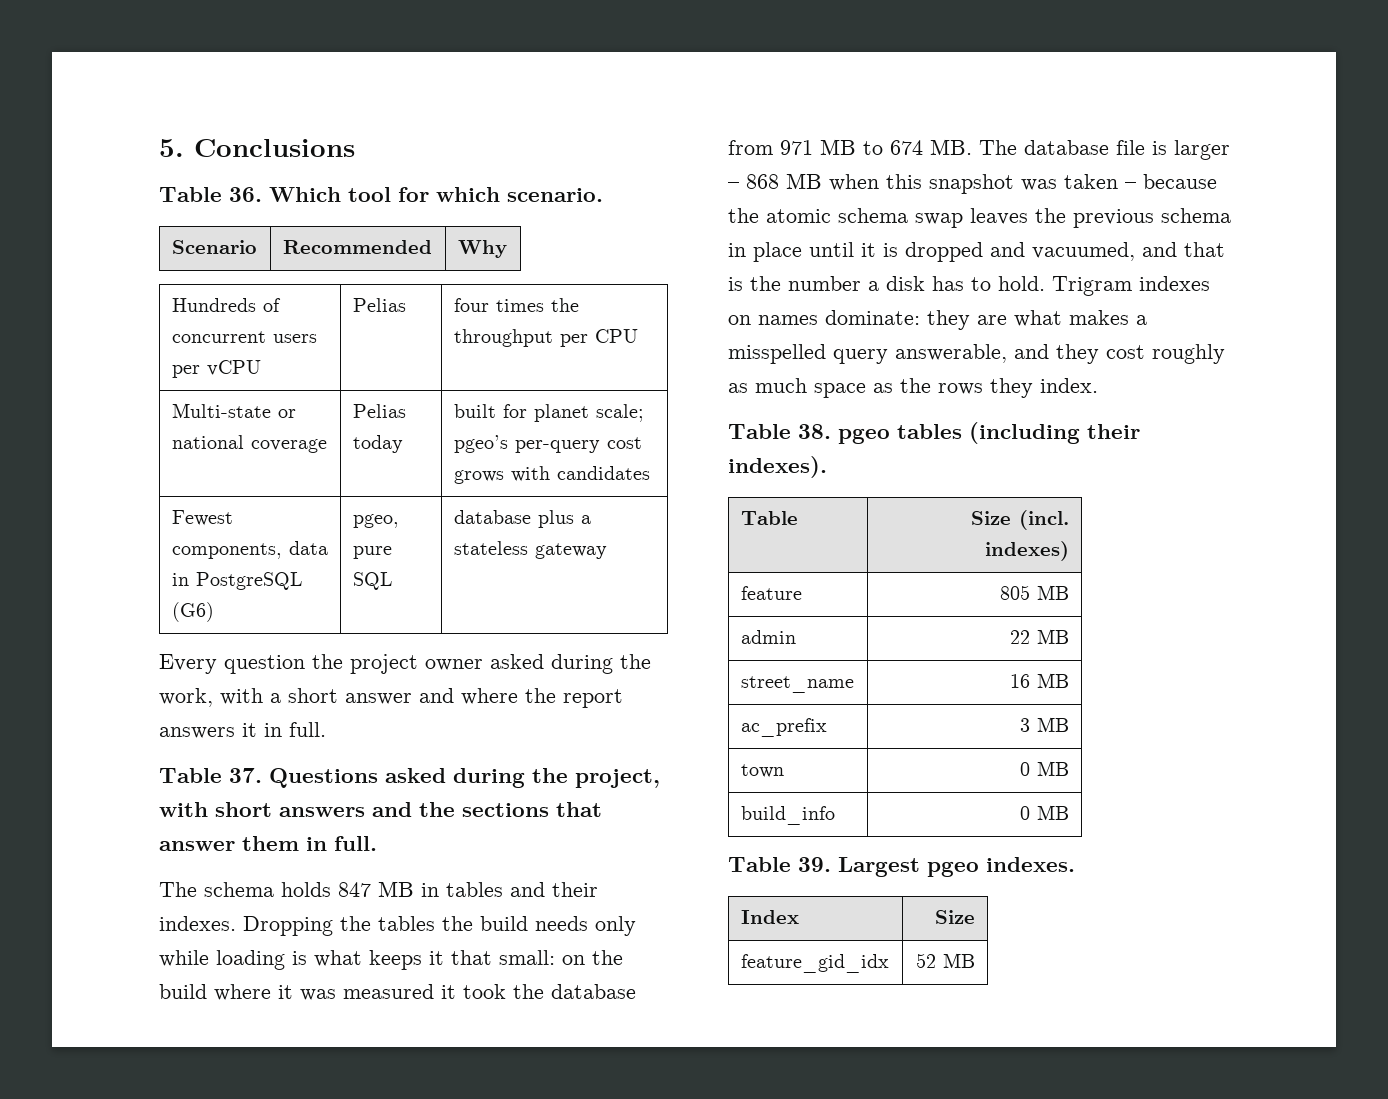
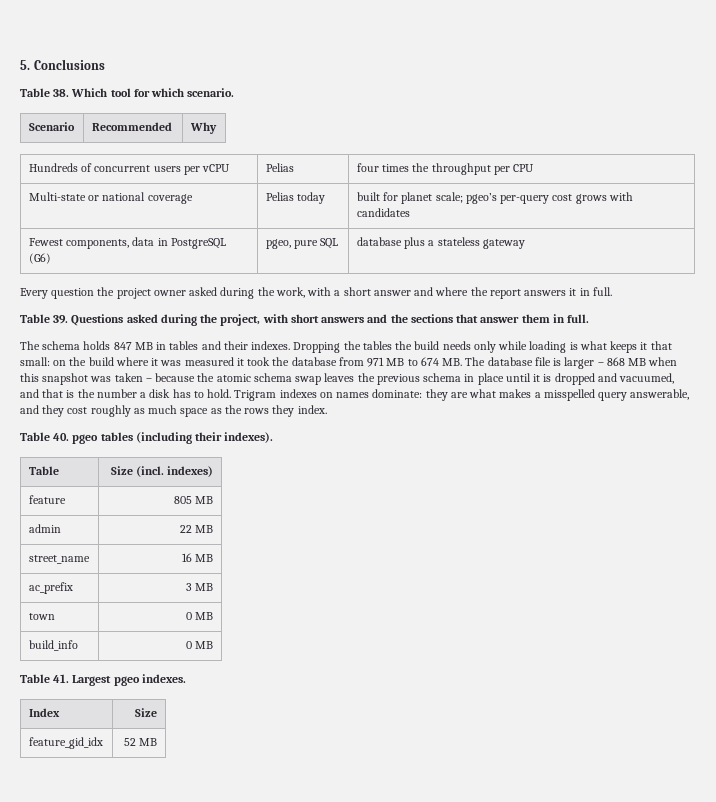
- Table 36. Which tool for which scenario.
+ Table 38. Which tool for which scenario.
- Table 37. Questions asked during the project, with short answers and the sections that answer them in full.
+ Table 39. Questions asked during the project, with short answers and the sections that answer them in full.
- Table 38. pgeo tables (including their indexes).
+ Table 40. pgeo tables (including their indexes).
- Table 39. Largest pgeo indexes.
+ Table 41. Largest pgeo indexes.

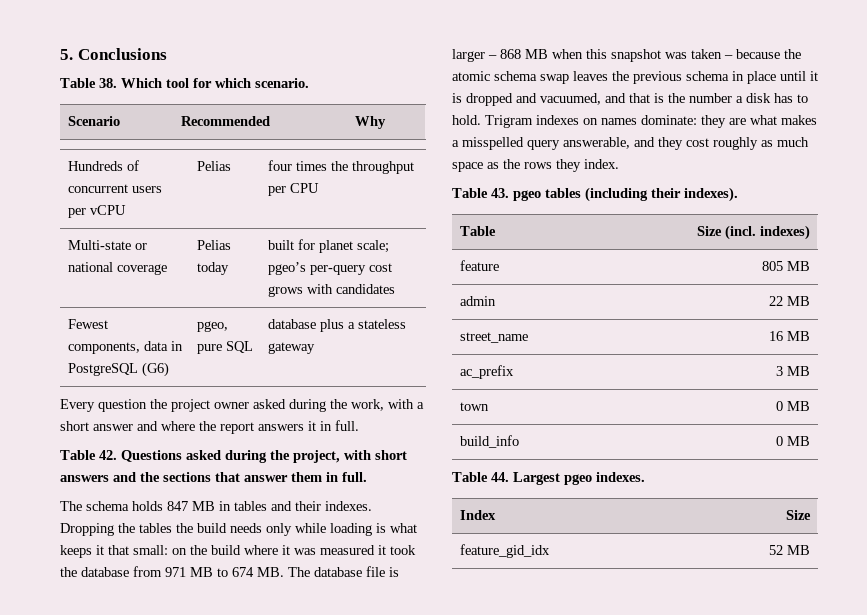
- Table 39. Questions asked during the project, with short answers and the sections that answer them in full.
+ Table 42. Questions asked during the project, with short answers and the sections that answer them in full.
- Table 40. pgeo tables (including their indexes).
+ Table 43. pgeo tables (including their indexes).
- Table 41. Largest pgeo indexes.
+ Table 44. Largest pgeo indexes.

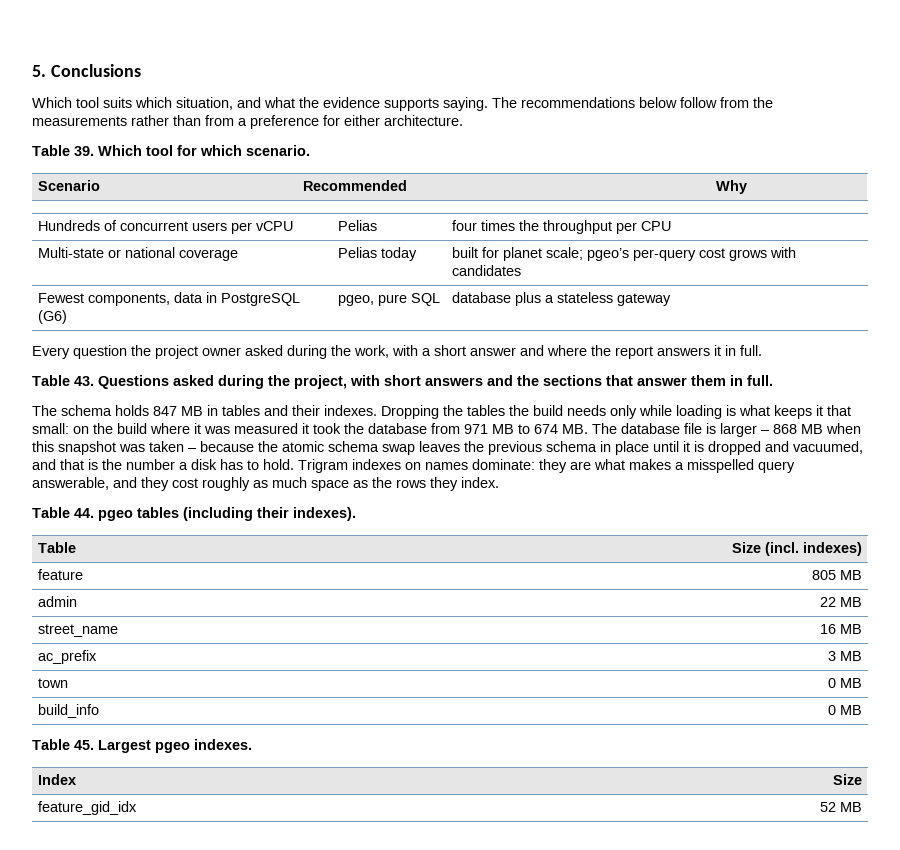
- Table 38. Which tool for which scenario.
+ Which tool suits which situation, and what the evidence supports saying. The recommendations below follow from the measurements rather than from a preference for either architecture.
+ Table 39. Which tool for which scenario.
- Table 42. Questions asked during the project, with short answers and the sections that answer them in full.
+ Table 43. Questions asked during the project, with short answers and the sections that answer them in full.
- Table 43. pgeo tables (including their indexes).
+ Table 44. pgeo tables (including their indexes).
- Table 44. Largest pgeo indexes.
+ Table 45. Largest pgeo indexes.

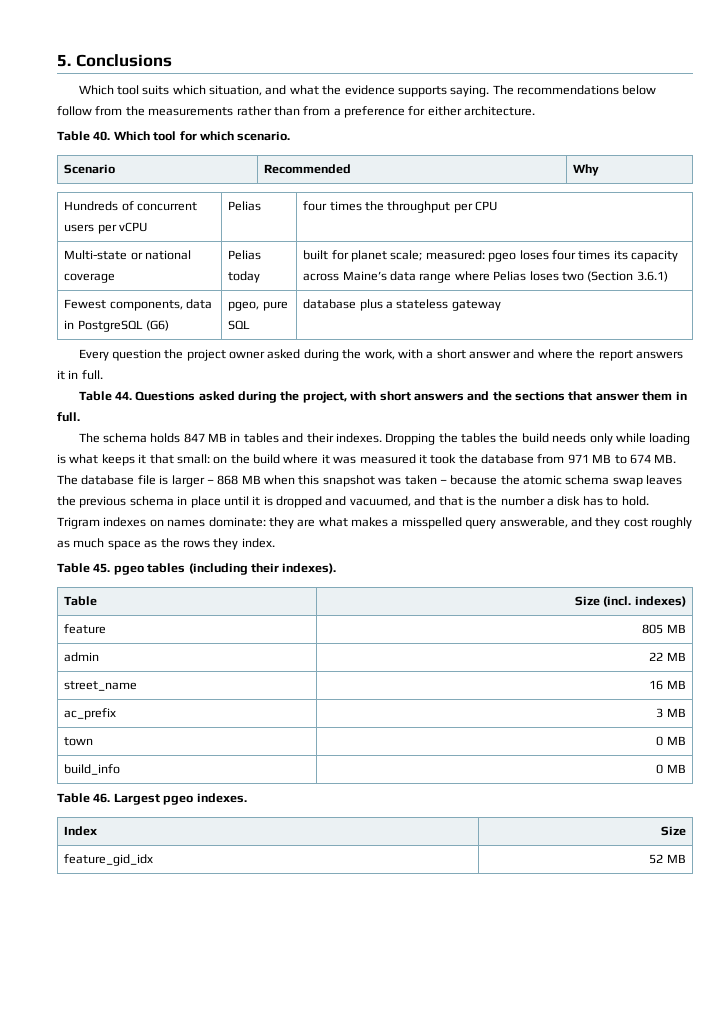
- Table 39. Which tool for which scenario.
+ Table 40. Which tool for which scenario.
- Multi-state or national coverage | Pelias today | built for planet scale; pgeo’s per-query cost grows with candidates
+ Multi-state or national coverage | Pelias today | built for planet scale; measured: pgeo loses four times its capacity across Maine’s data range where Pelias loses two (Section 3.6.1)
- Table 43. Questions asked during the project, with short answers and the sections that answer them in full.
+ Table 44. Questions asked during the project, with short answers and the sections that answer them in full.
- Table 44. pgeo tables (including their indexes).
+ Table 45. pgeo tables (including their indexes).
- Table 45. Largest pgeo indexes.
+ Table 46. Largest pgeo indexes.

